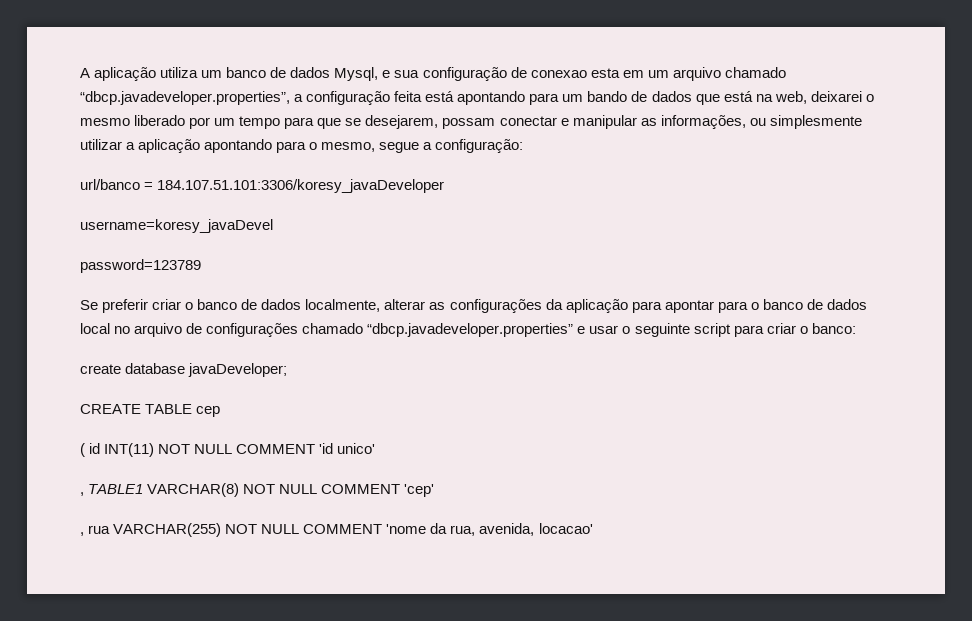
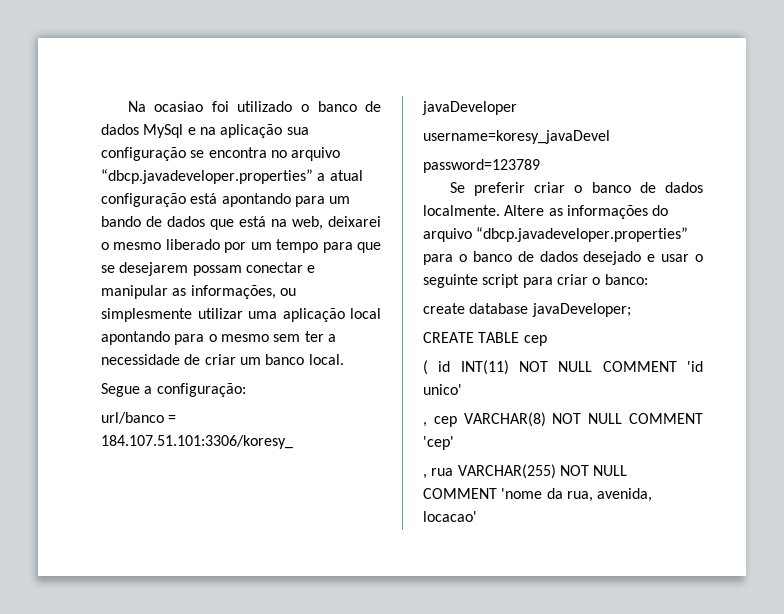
- A aplicação utiliza um banco de dados Mysql, e sua configuração de conexao esta em um arquivo chamado “dbcp.javadeveloper.properties”, a configuração feita está apontando para um bando de dados que está na web, deixarei o mesmo liberado por um tempo para que se desejarem, possam conectar e manipular as informações, ou simplesmente utilizar a aplicação apontando para o mesmo, segue a configuração:
+ Na ocasiao foi utilizado o banco de dados MySql e na aplicação sua configuração se encontra no arquivo “dbcp.javadeveloper.properties” a atual configuração está apontando para um bando de dados que está na web, deixarei o mesmo liberado por um tempo para que se desejarem possam conectar e manipular as informações, ou simplesmente utilizar uma aplicação local apontando para o mesmo sem ter a necessidade de criar um banco local.
+ Segue a configuração:
- Se preferir criar o banco de dados localmente, alterar as configurações da aplicação para apontar para o banco de dados local no arquivo de configurações chamado “dbcp.javadeveloper.properties” e usar o seguinte script para criar o banco:
+ Se preferir criar o banco de dados localmente. Altere as informações do arquivo “dbcp.javadeveloper.properties” para o banco de dados desejado e usar o seguinte script para criar o banco:
- , TABLE1 VARCHAR(8) NOT NULL COMMENT 'cep'
+ , cep VARCHAR(8) NOT NULL COMMENT 'cep'

